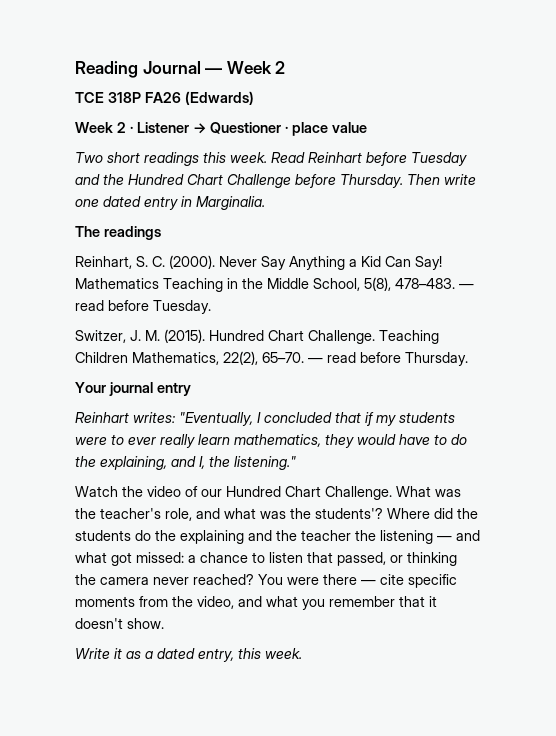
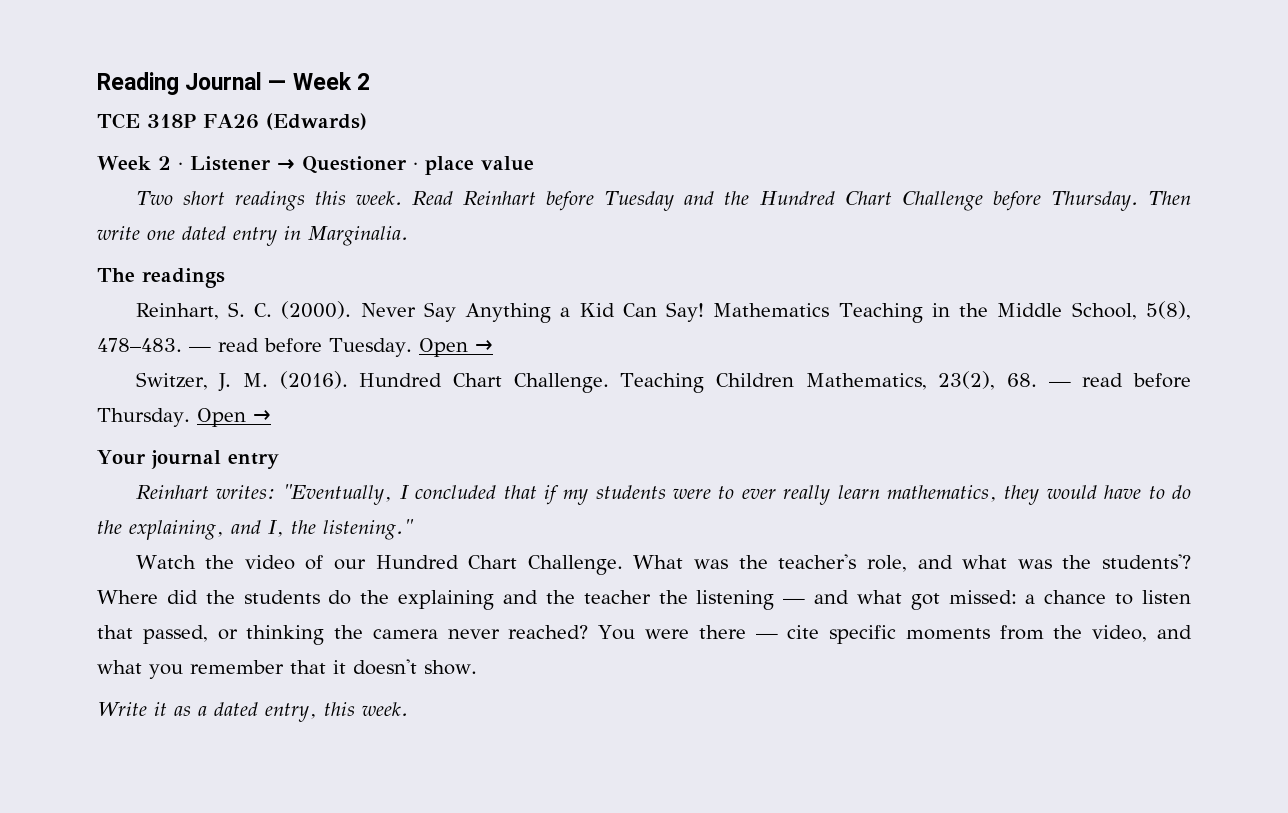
- — read before Tuesday.
+ — read before Tuesday. Open →
- Switzer, J. M. (2015).
+ Switzer, J. M. (2016).
- Teaching Children Mathematics, 22(2), 65–70. — read before Thursday.
+ Teaching Children Mathematics, 23(2), 68. — read before Thursday. Open →

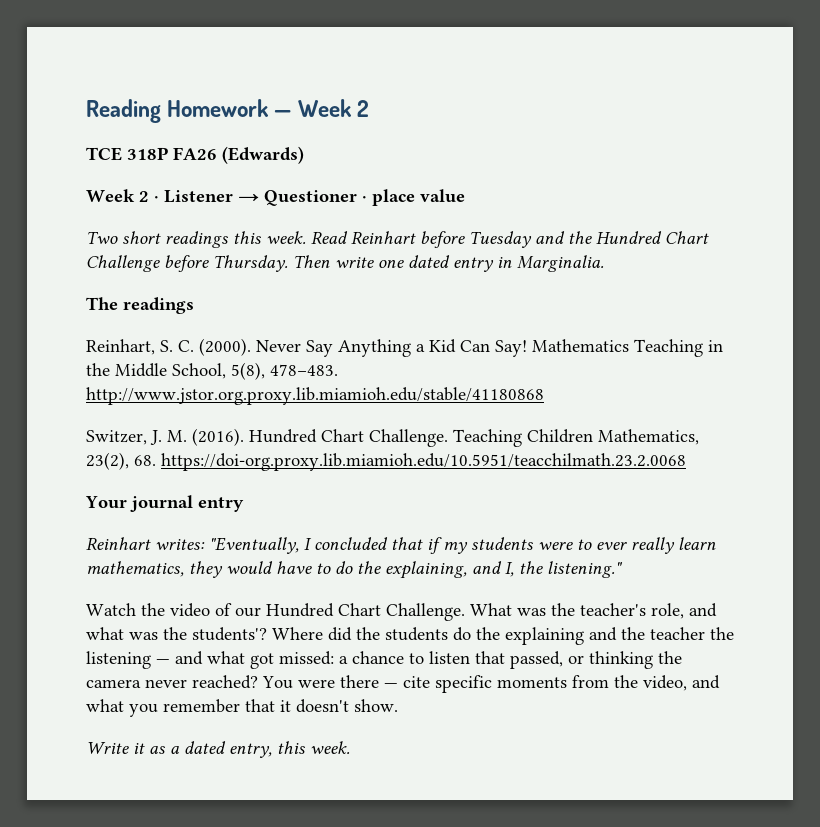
- Reading Journal — Week 2
+ Reading Homework — Week 2
- Mathematics Teaching in the Middle School, 5(8), 478–483. — read before Tuesday. Open →
+ Mathematics Teaching in the Middle School, 5(8), 478–483. http://www.jstor.org.proxy.lib.miamioh.edu/stable/41180868
- Teaching Children Mathematics, 23(2), 68. — read before Thursday. Open →
+ Teaching Children Mathematics, 23(2), 68. https://doi-org.proxy.lib.miamioh.edu/10.5951/teacchilmath.23.2.0068

